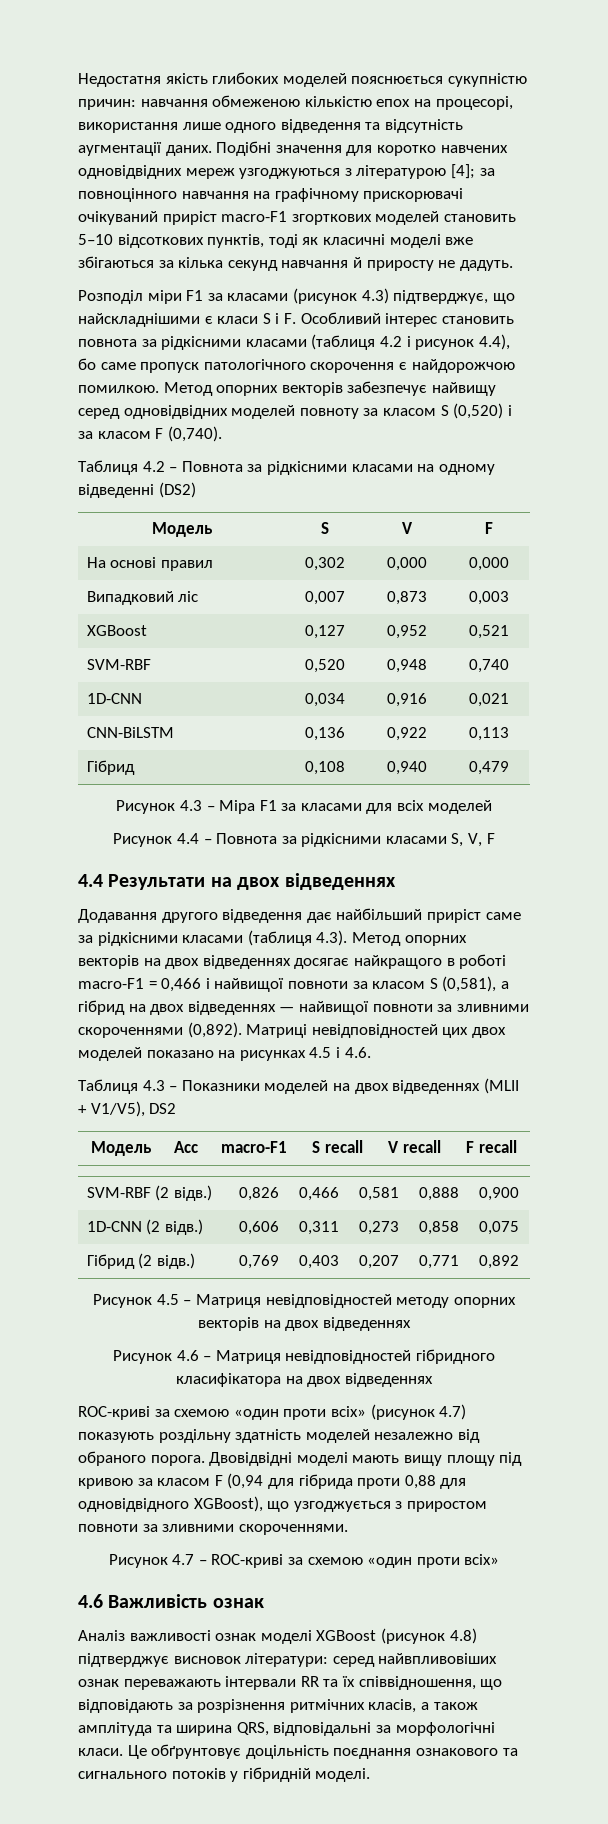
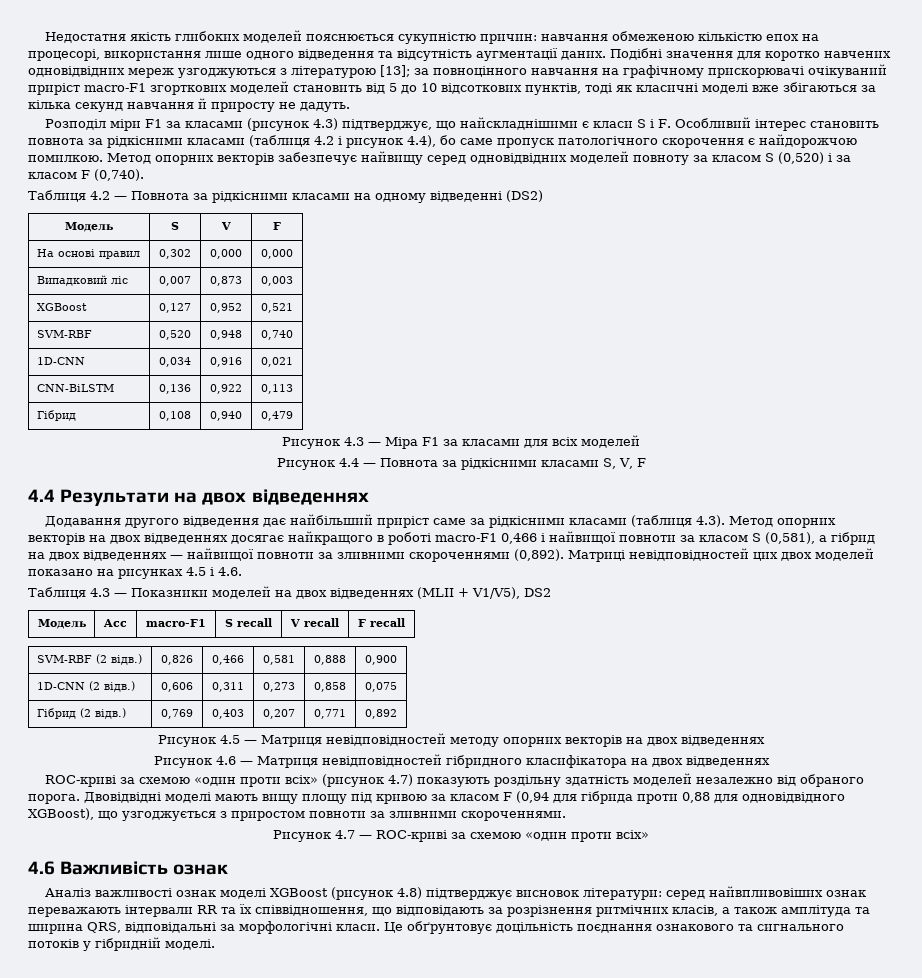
- Подібні значення для коротко навчених одновідвідних мереж узгоджуються з літературою [4]; за повноцінного навчання на графічному прискорювачі очікуваний приріст macro-F1 згорткових моделей становить 5–10 відсоткових пунктів, тоді як класичні моделі вже збігаються за кілька секунд навчання й приросту не дадуть.
+ Подібні значення для коротко навчених одновідвідних мереж узгоджуються з літературою [13]; за повноцінного навчання на графічному прискорювачі очікуваний приріст macro-F1 згорткових моделей становить від 5 до 10 відсоткових пунктів, тоді як класичні моделі вже збігаються за кілька секунд навчання й приросту не дадуть.
- Таблиця 4.2 – Повнота за рідкісними класами на одному відведенні (DS2)
+ Таблиця 4.2 — Повнота за рідкісними класами на одному відведенні (DS2)
- Рисунок 4.3 – Міра F1 за класами для всіх моделей
+ Рисунок 4.3 — Міра F1 за класами для всіх моделей
- Рисунок 4.4 – Повнота за рідкісними класами S, V, F
+ Рисунок 4.4 — Повнота за рідкісними класами S, V, F
- Додавання другого відведення дає найбільший приріст саме за рідкісними класами (таблиця 4.3). Метод опорних векторів на двох відведеннях досягає найкращого в роботі macro-F1 = 0,466 і найвищої повноти за класом S (0,581), а гібрид на двох відведеннях — найвищої повноти за зливними скороченнями (0,892).
+ Додавання другого відведення дає найбільший приріст саме за рідкісними класами (таблиця 4.3). Метод опорних векторів на двох відведеннях досягає найкращого в роботі macro-F1 0,466 і найвищої повноти за класом S (0,581), а гібрид на двох відведеннях — найвищої повноти за зливними скороченнями (0,892).
- Таблиця 4.3 – Показники моделей на двох відведеннях (MLII + V1/V5), DS2
+ Таблиця 4.3 — Показники моделей на двох відведеннях (MLII + V1/V5), DS2
- Рисунок 4.5 – Матриця невідповідностей методу опорних векторів на двох відведеннях
+ Рисунок 4.5 — Матриця невідповідностей методу опорних векторів на двох відведеннях
- Рисунок 4.6 – Матриця невідповідностей гібридного класифікатора на двох відведеннях
+ Рисунок 4.6 — Матриця невідповідностей гібридного класифікатора на двох відведеннях
- Рисунок 4.7 – ROC-криві за схемою «один проти всіх»
+ Рисунок 4.7 — ROC-криві за схемою «один проти всіх»

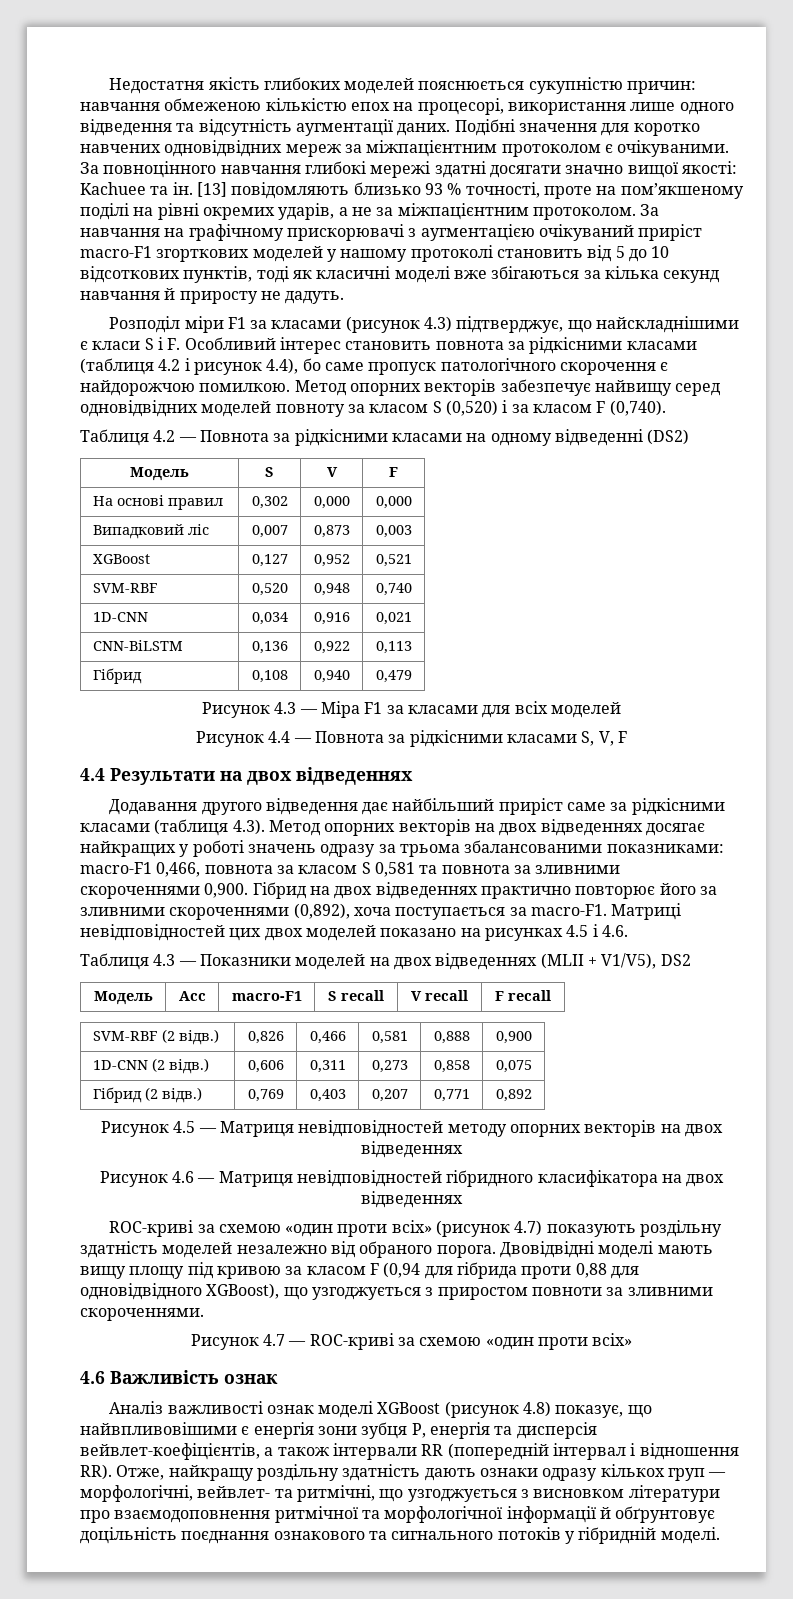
- Подібні значення для коротко навчених одновідвідних мереж узгоджуються з літературою [13]; за повноцінного навчання на графічному прискорювачі очікуваний приріст macro-F1 згорткових моделей становить від 5 до 10 відсоткових пунктів, тоді як класичні моделі вже збігаються за кілька секунд навчання й приросту не дадуть.
+ Подібні значення для коротко навчених одновідвідних мереж за міжпацієнтним протоколом є очікуваними. За повноцінного навчання глибокі мережі здатні досягати значно вищої якості: Kachuee та ін. [13] повідомляють близько 93 % точності, проте на пом’якшеному поділі на рівні окремих ударів, а не за міжпацієнтним протоколом. За навчання на графічному прискорювачі з аугментацією очікуваний приріст macro-F1 згорткових моделей у нашому протоколі становить від 5 до 10 відсоткових пунктів, тоді як класичні моделі вже збігаються за кілька секунд навчання й приросту не дадуть.
- Додавання другого відведення дає найбільший приріст саме за рідкісними класами (таблиця 4.3). Метод опорних векторів на двох відведеннях досягає найкращого в роботі macro-F1 0,466 і найвищої повноти за класом S (0,581), а гібрид на двох відведеннях — найвищої повноти за зливними скороченнями (0,892).
+ Додавання другого відведення дає найбільший приріст саме за рідкісними класами (таблиця 4.3). Метод опорних векторів на двох відведеннях досягає найкращих у роботі значень одразу за трьома збалансованими показниками: macro-F1 0,466, повнота за класом S 0,581 та повнота за зливними скороченнями 0,900. Гібрид на двох відведеннях практично повторює його за зливними скороченнями (0,892), хоча поступається за macro-F1.
- Аналіз важливості ознак моделі XGBoost (рисунок 4.8) підтверджує висновок літератури: серед найвпливовіших ознак переважають інтервали RR та їх співвідношення, що відповідають за розрізнення ритмічних класів, а також амплітуда та ширина QRS, відповідальні за морфологічні класи. Це обґрунтовує доцільність поєднання ознакового та сигнального потоків у гібридній моделі.
+ Аналіз важливості ознак моделі XGBoost (рисунок 4.8) показує, що найвпливовішими є енергія зони зубця P, енергія та дисперсія вейвлет-коефіцієнтів, а також інтервали RR (попередній інтервал і відношення RR). Отже, найкращу роздільну здатність дають ознаки одразу кількох груп — морфологічні, вейвлет- та ритмічні, що узгоджується з висновком літератури про взаємодоповнення ритмічної та морфологічної інформації й обґрунтовує доцільність поєднання ознакового та сигнального потоків у гібридній моделі.

